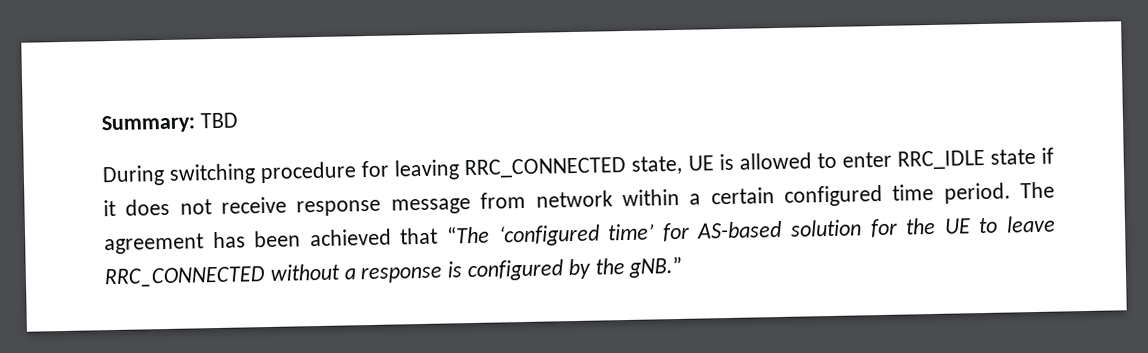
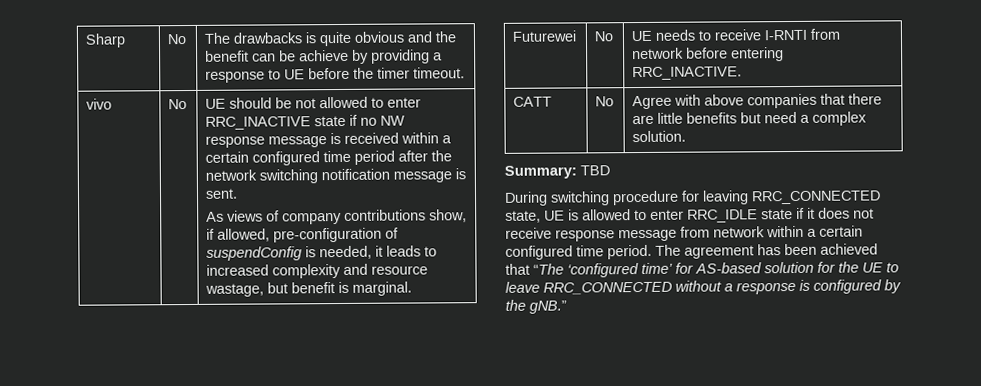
+ Sharp | No | The drawbacks is quite obvious and the benefit can be achieve by providing a response to UE before the timer timeout.
+ vivo | No | UE should be not allowed to enter RRC_INACTIVE state if no NW response message is received within a certain configured time period after the network switching notification message is sent.
+ As views of company contributions show, if allowed, pre-configuration of suspendConfig is needed, it leads to increased complexity and resource wastage, but benefit is marginal.
+ Futurewei | No | UE needs to receive I-RNTI from network before entering RRC_INACTIVE.
+ CATT | No | Agree with above companies that there are little benefits but need a complex solution.

